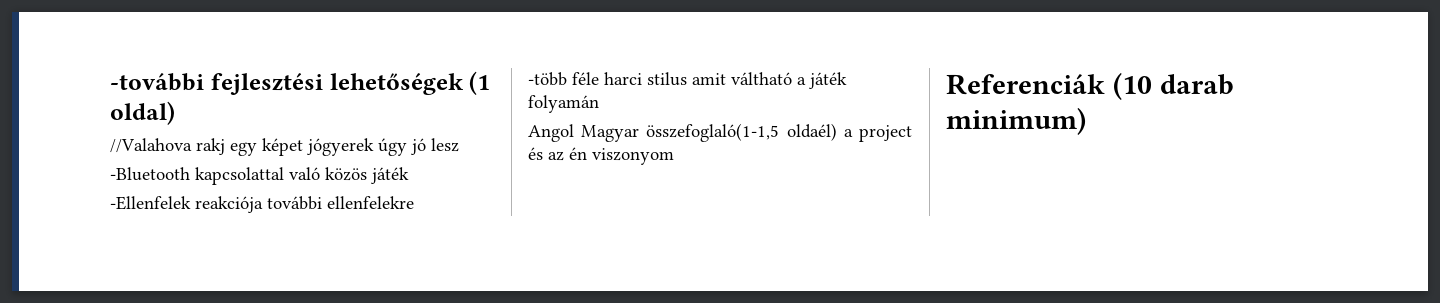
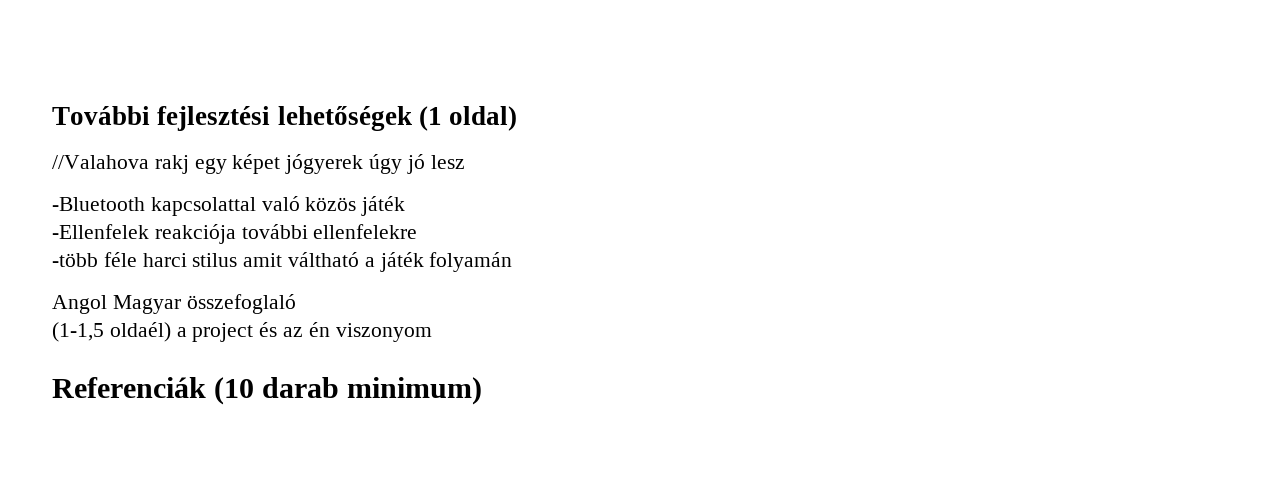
- -további fejlesztési lehetőségek (1 oldal)
+ További fejlesztési lehetőségek (1 oldal)
- Angol Magyar összefoglaló(1-1,5 oldaél) a project és az én viszonyom
+ Angol Magyar összefoglaló
+ (1-1,5 oldaél) a project és az én viszonyom

